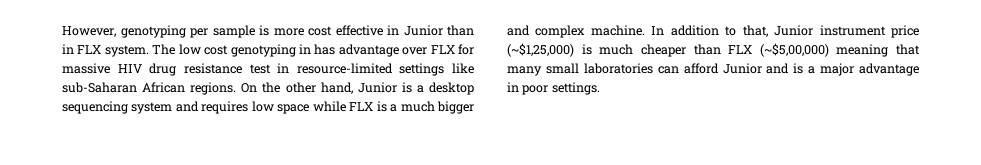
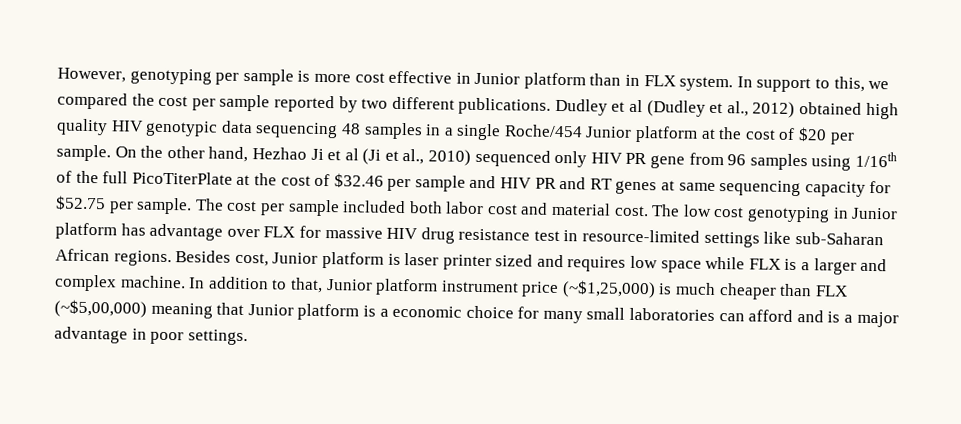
- However, genotyping per sample is more cost effective in Junior than in FLX system.
+ However, genotyping per sample is more cost effective in Junior platform than in FLX system.
+ In support to this, we compared the cost per sample reported by two different publications. Dudley et al (Dudley et al., 2012) obtained high quality HIV genotypic data sequencing 48 samples in a single Roche/454 Junior platform at the cost of $20 per sample. On the other hand, Hezhao Ji et al (Ji et al., 2010) sequenced only HIV PR gene from 96 samples using 1/16th of the full PicoTiterPlate at the cost of $32.46 per sample and HIV PR and RT genes at same sequencing capacity for $52.75 per sample. The cost per sample included both labor cost and material cost.
- The low cost genotyping in has advantage over FLX for massive HIV drug resistance test in resource-limited settings like sub-Saharan African regions.
+ The low cost genotyping in Junior platform has advantage over FLX for massive HIV drug resistance test in resource-limited settings like sub-Saharan African regions.
- On the other hand, Junior is a desktop sequencing system and requires low space while FLX is a much bigger and complex machine.
+ Besides cost, Junior platform is laser printer sized and requires low space while FLX is a larger and complex machine.
- In addition to that, Junior instrument price (~$1,25,000) is much cheaper than FLX (~$5,00,000) meaning that many small laboratories can afford Junior and is a major advantage in poor settings.
+ In addition to that, Junior platform instrument price (~$1,25,000) is much cheaper than FLX (~$5,00,000) meaning that Junior platform is a economic choice for many small laboratories can afford and is a major advantage in poor settings.

